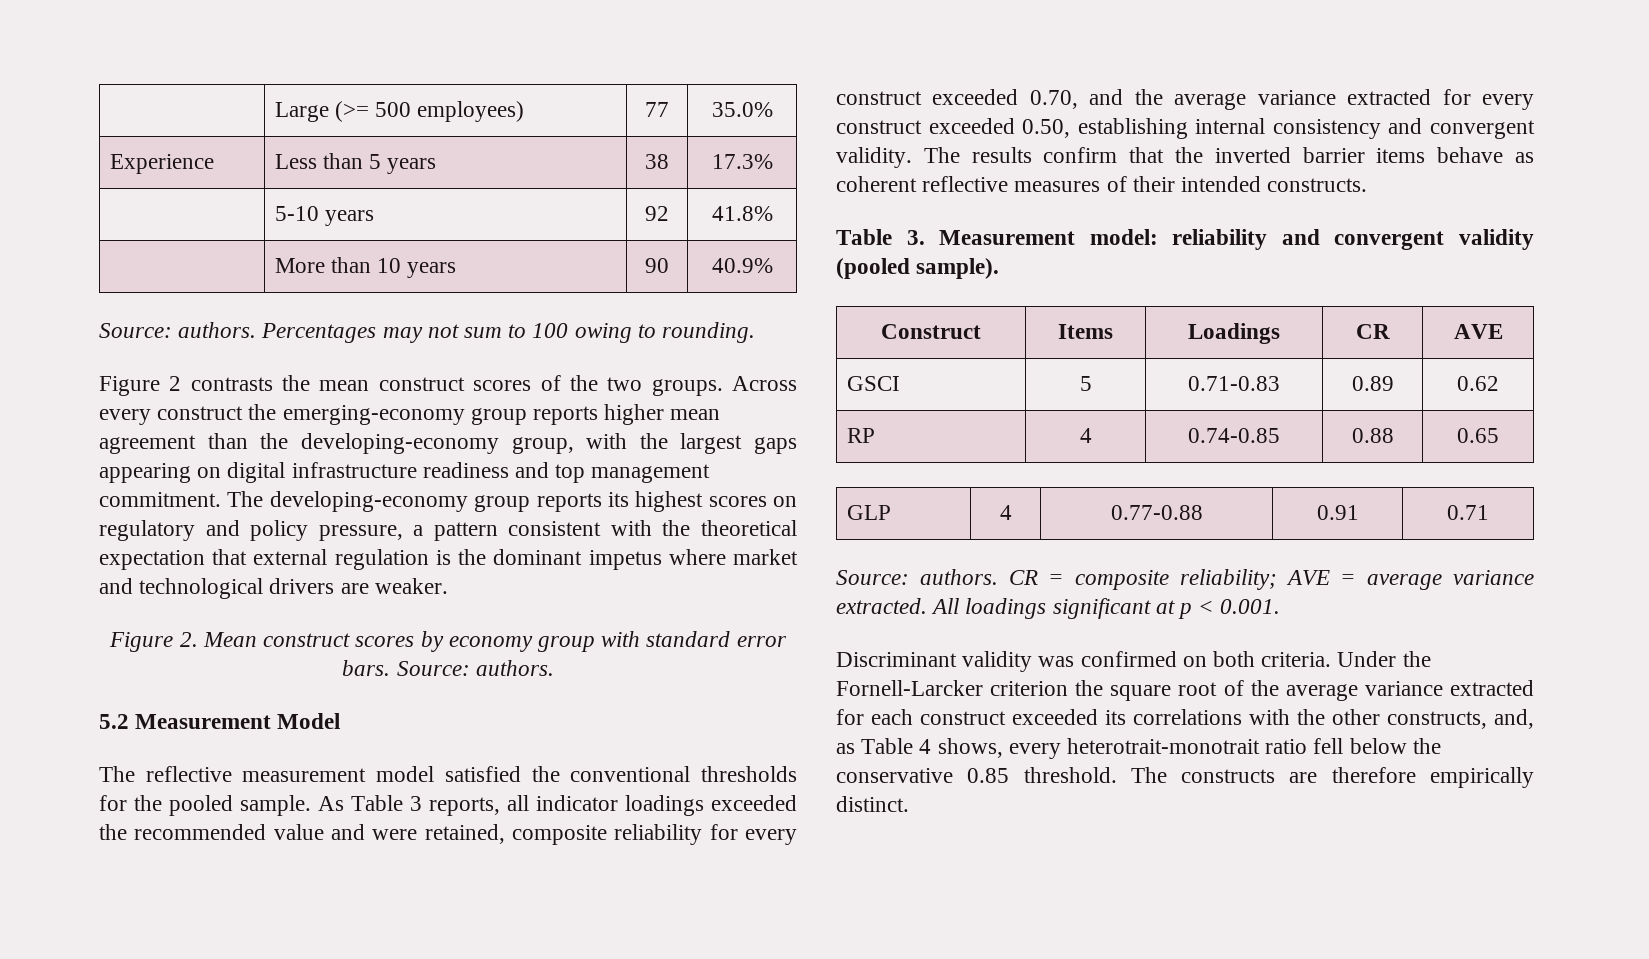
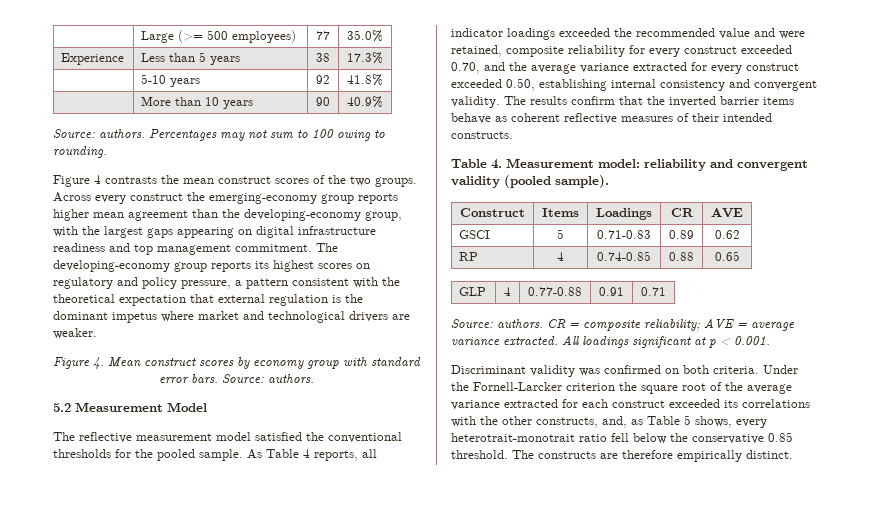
- Figure 2 contrasts the mean construct scores of the two groups.
+ Figure 4 contrasts the mean construct scores of the two groups.
- Figure 2. Mean construct scores by economy group with standard error bars.
+ Figure 4. Mean construct scores by economy group with standard error bars.
- As Table 3 reports, all indicator loadings exceeded the recommended value and were retained, composite reliability for every construct exceeded 0.70, and the average variance extracted for every construct exceeded 0.50, establishing internal consistency and convergent validity.
+ As Table 4 reports, all indicator loadings exceeded the recommended value and were retained, composite reliability for every construct exceeded 0.70, and the average variance extracted for every construct exceeded 0.50, establishing internal consistency and convergent validity.
- Table 3. Measurement model: reliability and convergent validity (pooled sample).
+ Table 4. Measurement model: reliability and convergent validity (pooled sample).
- Under the Fornell-Larcker criterion the square root of the average variance extracted for each construct exceeded its correlations with the other constructs, and, as Table 4 shows, every heterotrait-monotrait ratio fell below the conservative 0.85 threshold.
+ Under the Fornell-Larcker criterion the square root of the average variance extracted for each construct exceeded its correlations with the other constructs, and, as Table 5 shows, every heterotrait-monotrait ratio fell below the conservative 0.85 threshold.

